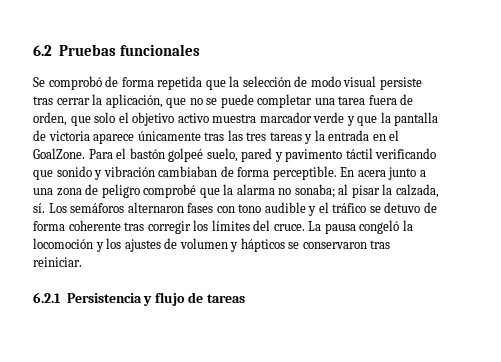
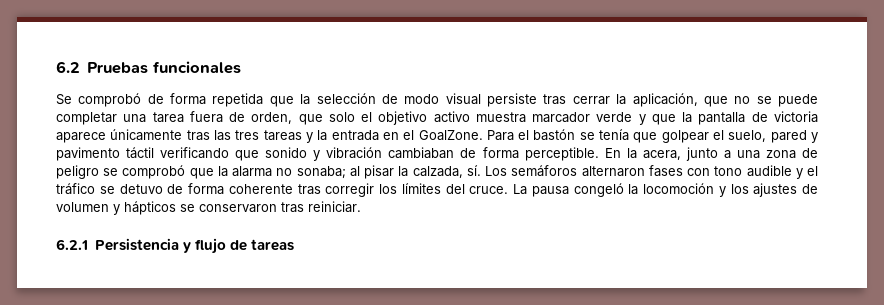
- Para el bastón golpeé suelo, pared y pavimento táctil verificando que sonido y vibración cambiaban de forma perceptible.
+ Para el bastón se tenía que golpear el suelo, pared y pavimento táctil verificando que sonido y vibración cambiaban de forma perceptible.
- En acera junto a una zona de peligro comprobé que la alarma no sonaba; al pisar la calzada, sí.
+ En la acera, junto a una zona de peligro se comprobó que la alarma no sonaba; al pisar la calzada, sí.

